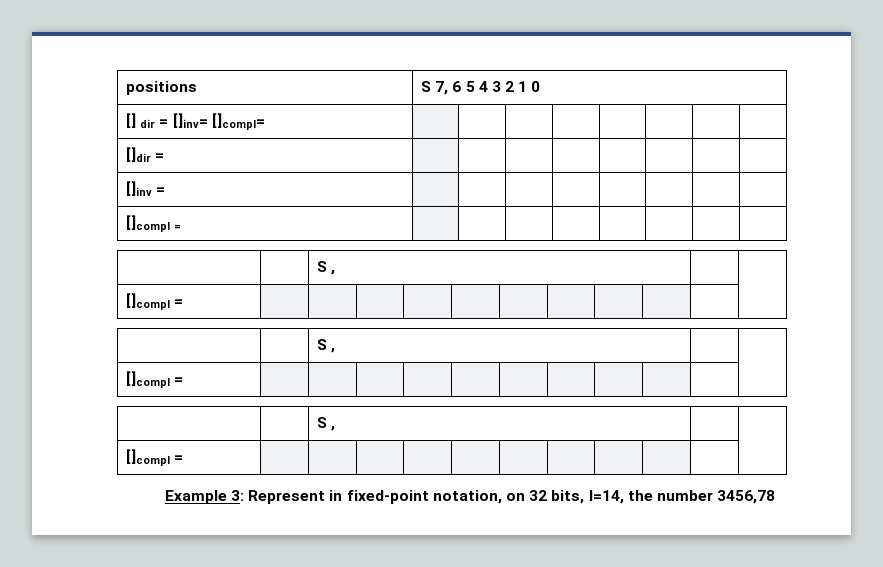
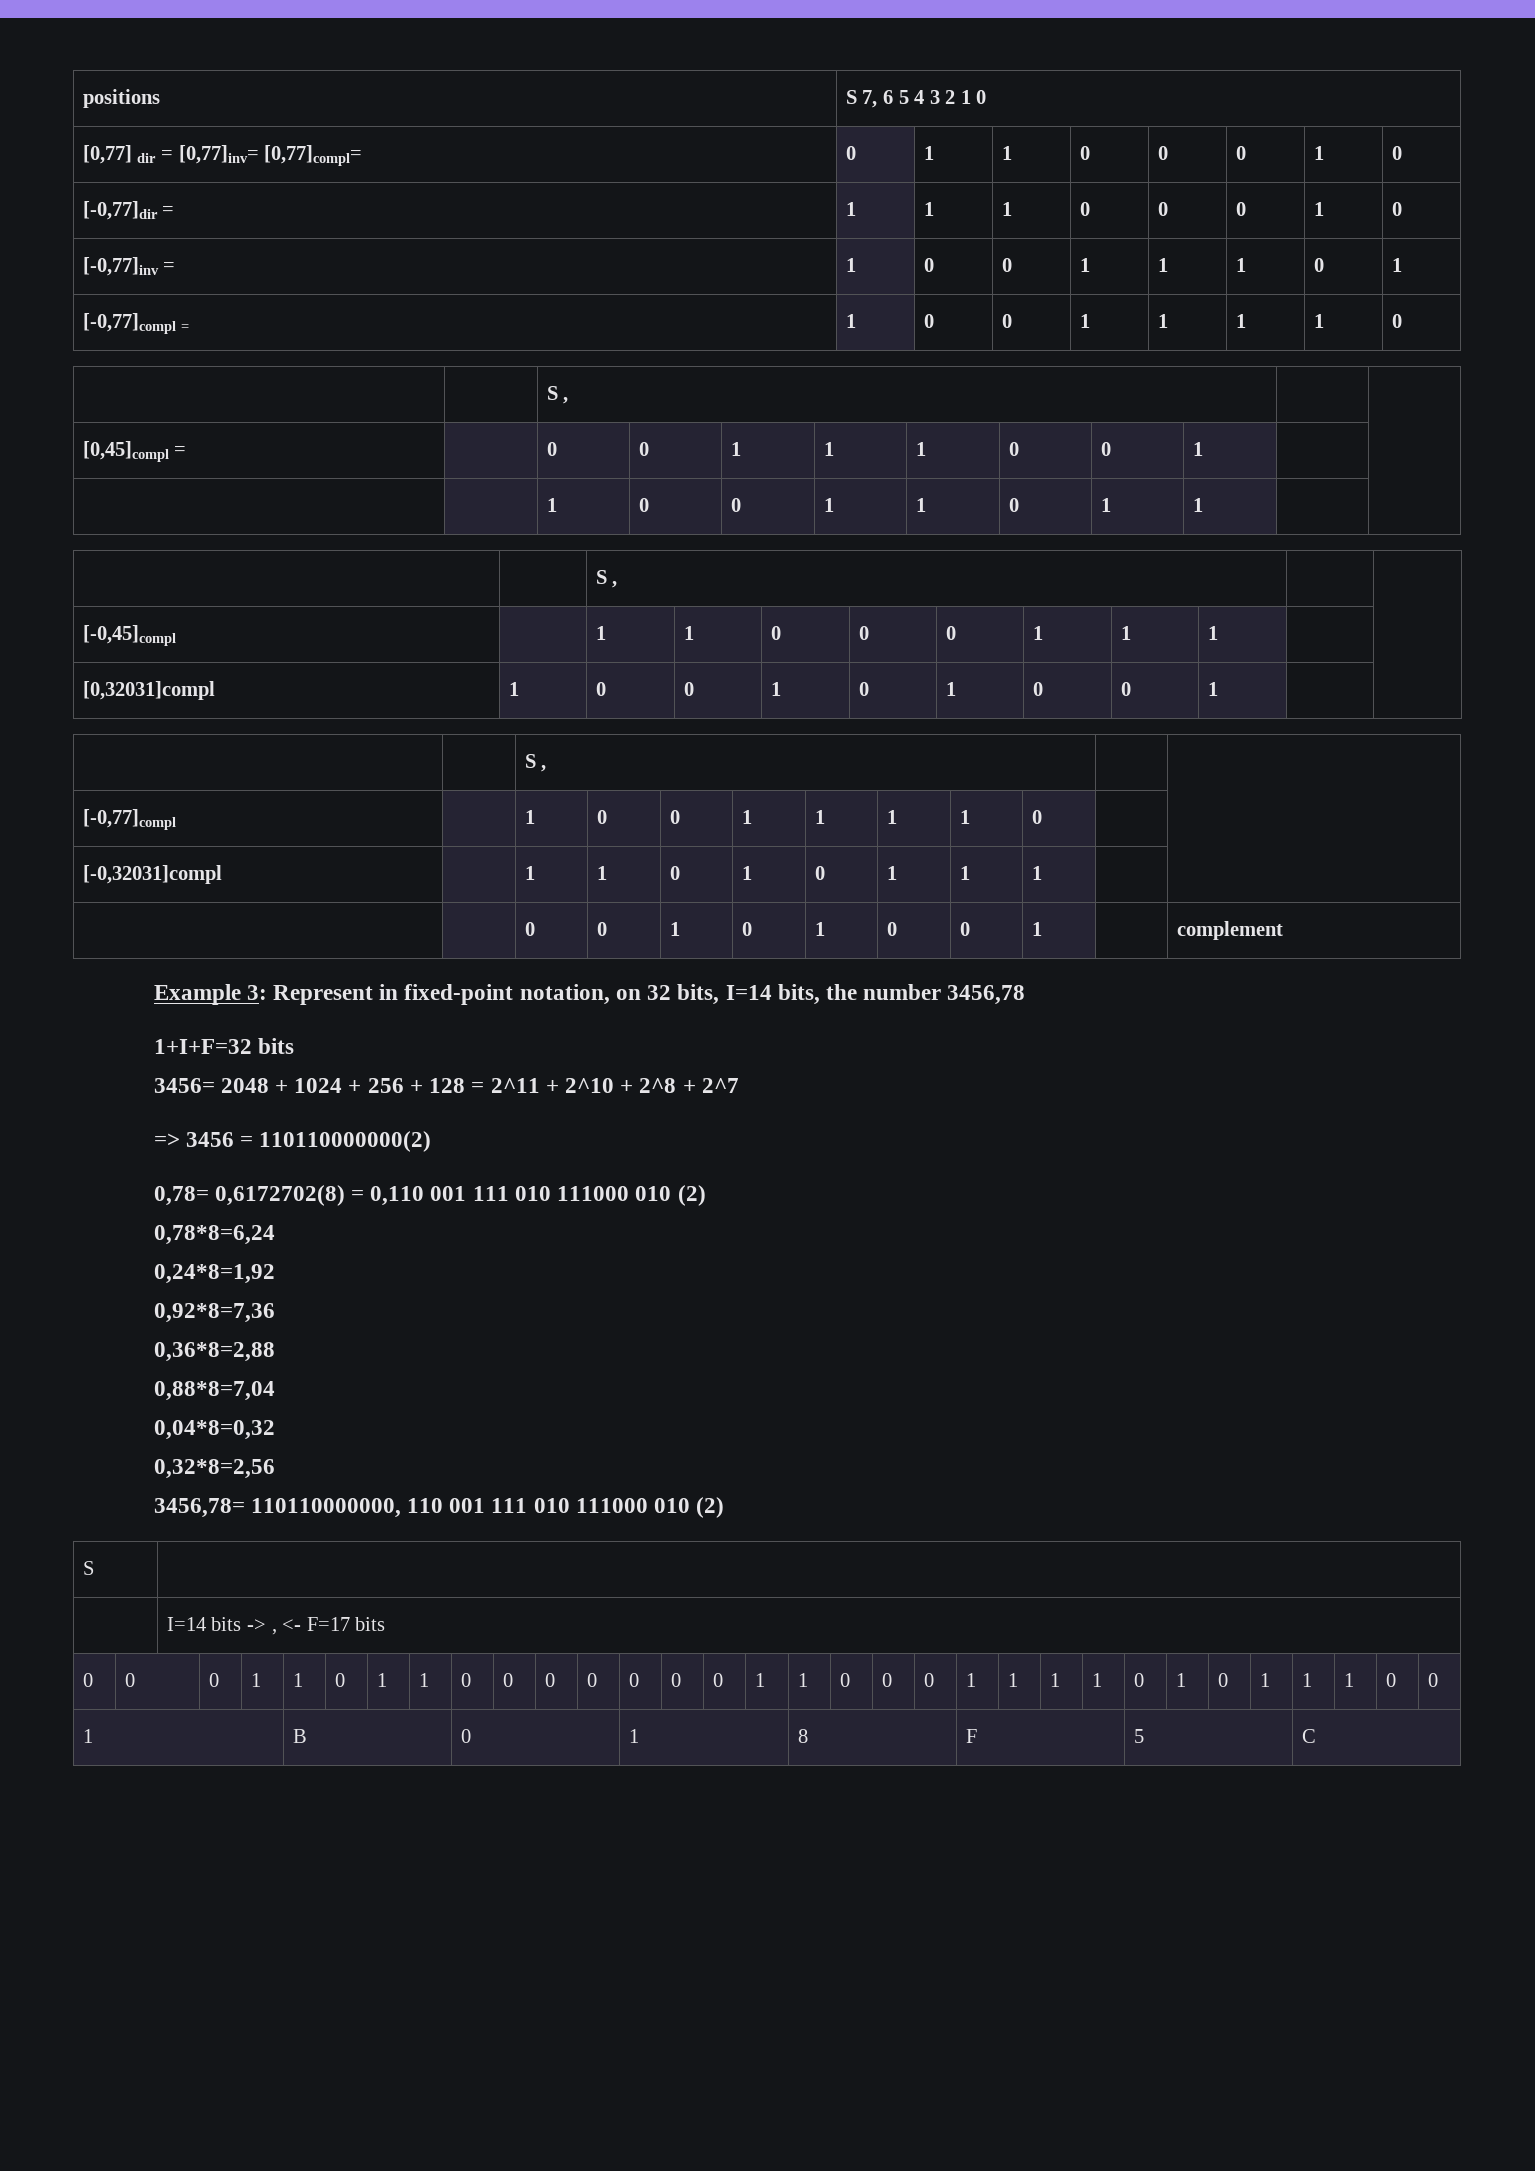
- [] dir = []inv= []compl= | | | | | | | |
- []dir = | | | | | | | |
- []inv = | | | | | | | |
- []compl = | | | | | | | |
+ [0,77] dir = [0,77]inv= [0,77]compl= | 0 | 1 | 1 | 0 | 0 | 0 | 1 | 0
+ [-0,77]dir = | 1 | 1 | 1 | 0 | 0 | 0 | 1 | 0
+ [-0,77]inv = | 1 | 0 | 0 | 1 | 1 | 1 | 0 | 1
+ [-0,77]compl = | 1 | 0 | 0 | 1 | 1 | 1 | 1 | 0
  | | S , | |
- []compl = | | | | | | | | | | |
+ [0,45]compl = | | 0 | 0 | 1 | 1 | 1 | 0 | 0 | 1 | |
+ | | 1 | 0 | 0 | 1 | 1 | 0 | 1 | 1 | |
  | | S , | |
- []compl = | | | | | | | | | | |
+ [-0,45]compl | | 1 | 1 | 0 | 0 | 0 | 1 | 1 | 1 | |
+ [0,32031]compl | 1 | 0 | 0 | 1 | 0 | 1 | 0 | 0 | 1 | |
  | | S , | |
- []compl = | | | | | | | | | | |
+ [-0,77]compl | | 1 | 0 | 0 | 1 | 1 | 1 | 1 | 0 | |
+ [-0,32031]compl | | 1 | 1 | 0 | 1 | 0 | 1 | 1 | 1 | |
+ | | 0 | 0 | 1 | 0 | 1 | 0 | 0 | 1 | | complement
- Example 3: Represent in fixed-point notation, on 32 bits, I=14, the number 3456,78
+ Example 3: Represent in fixed-point notation, on 32 bits, I=14 bits, the number 3456,78
+ 1+I+F=32 bits
+ 3456= 2048 + 1024 + 256 + 128 = 2^11 + 2^10 + 2^8 + 2^7
+ => 3456 = 110110000000(2)
+ 0,78= 0,6172702(8) = 0,110 001 111 010 111000 010 (2)
+ 0,78*8=6,24
+ 0,24*8=1,92
+ 0,92*8=7,36
+ 0,36*8=2,88
+ 0,88*8=7,04
+ 0,04*8=0,32
+ 0,32*8=2,56
+ 3456,78= 110110000000, 110 001 111 010 111000 010 (2)
+ S |
+ | I=14 bits -> , <- F=17 bits
+ 0 | 0 | 0 | 1 | 1 | 0 | 1 | 1 | 0 | 0 | 0 | 0 | 0 | 0 | 0 | 1 | 1 | 0 | 0 | 0 | 1 | 1 | 1 | 1 | 0 | 1 | 0 | 1 | 1 | 1 | 0 | 0
+ 1 | B | 0 | 1 | 8 | F | 5 | C

